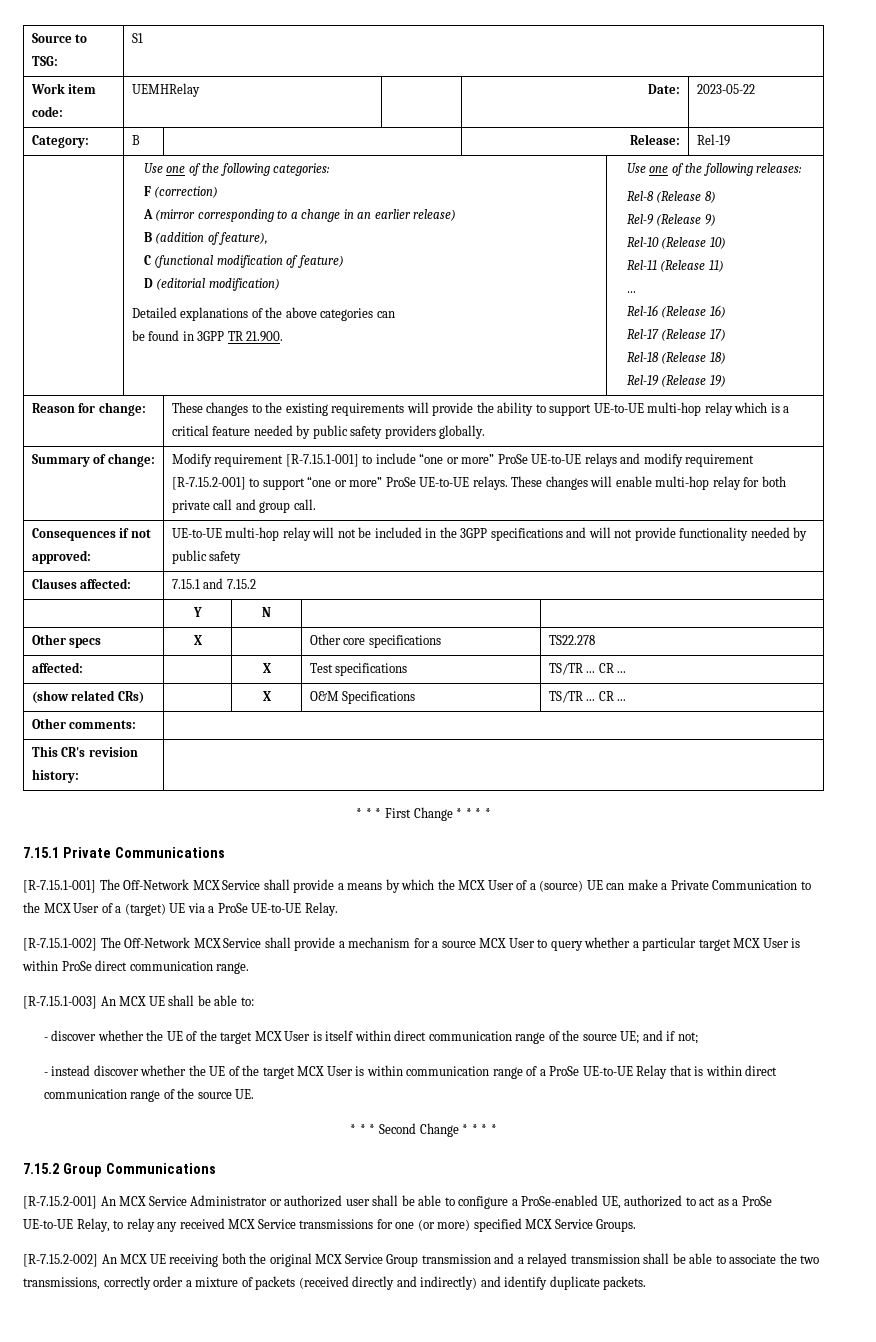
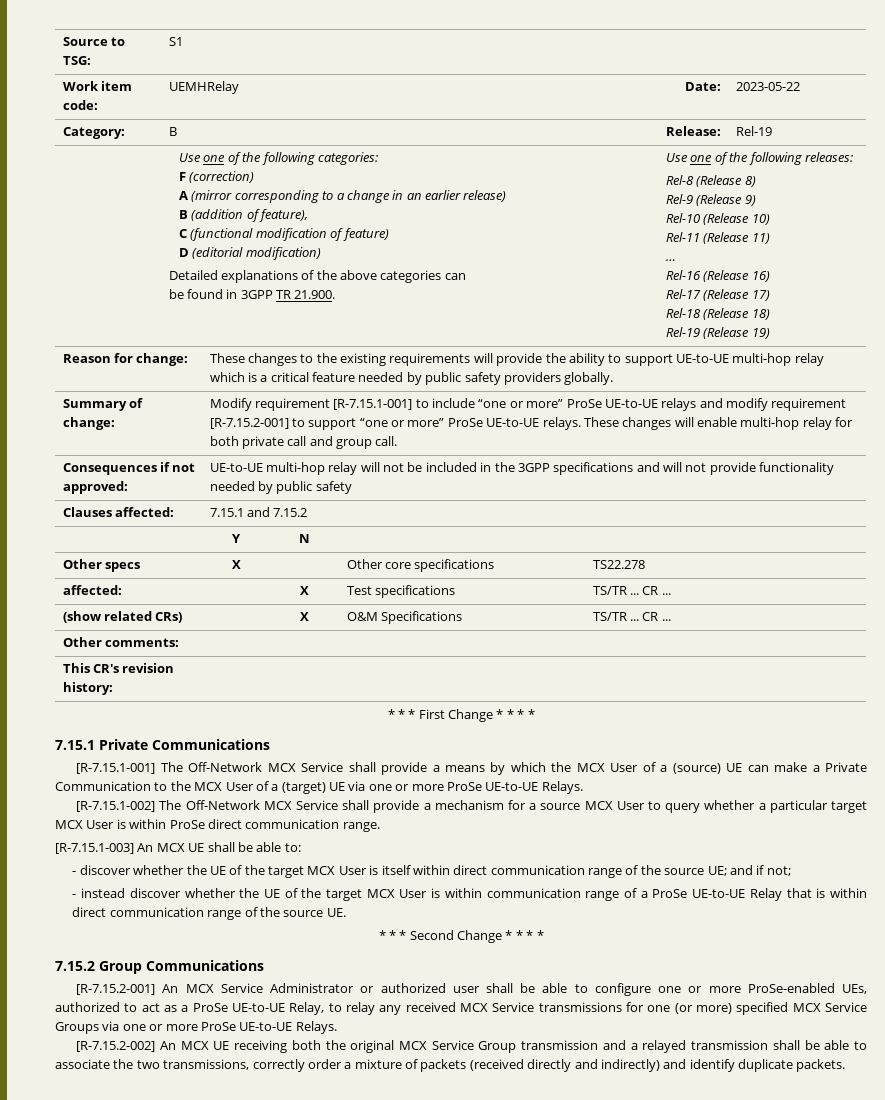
- [R-7.15.1-001] The Off-Network MCX Service shall provide a means by which the MCX User of a (source) UE can make a Private Communication to the MCX User of a (target) UE via a ProSe UE-to-UE Relay.
+ [R-7.15.1-001] The Off-Network MCX Service shall provide a means by which the MCX User of a (source) UE can make a Private Communication to the MCX User of a (target) UE via one or more ProSe UE-to-UE Relays.
- [R-7.15.2-001] An MCX Service Administrator or authorized user shall be able to configure a ProSe-enabled UE, authorized to act as a ProSe UE-to-UE Relay, to relay any received MCX Service transmissions for one (or more) specified MCX Service Groups.
+ [R-7.15.2-001] An MCX Service Administrator or authorized user shall be able to configure one or more ProSe-enabled UEs, authorized to act as a ProSe UE-to-UE Relay, to relay any received MCX Service transmissions for one (or more) specified MCX Service Groups via one or more ProSe UE-to-UE Relays.

